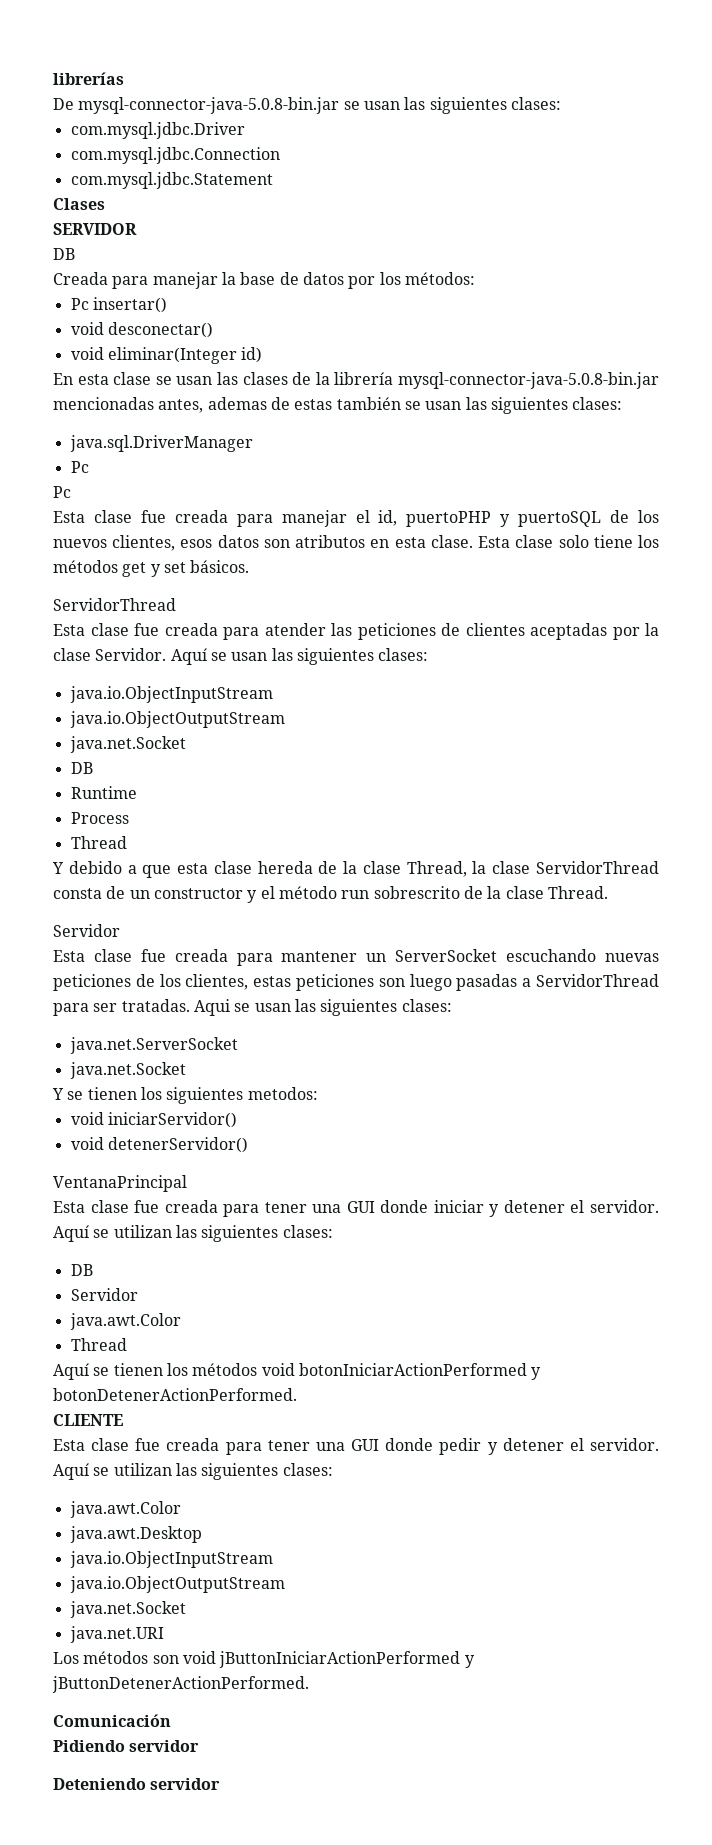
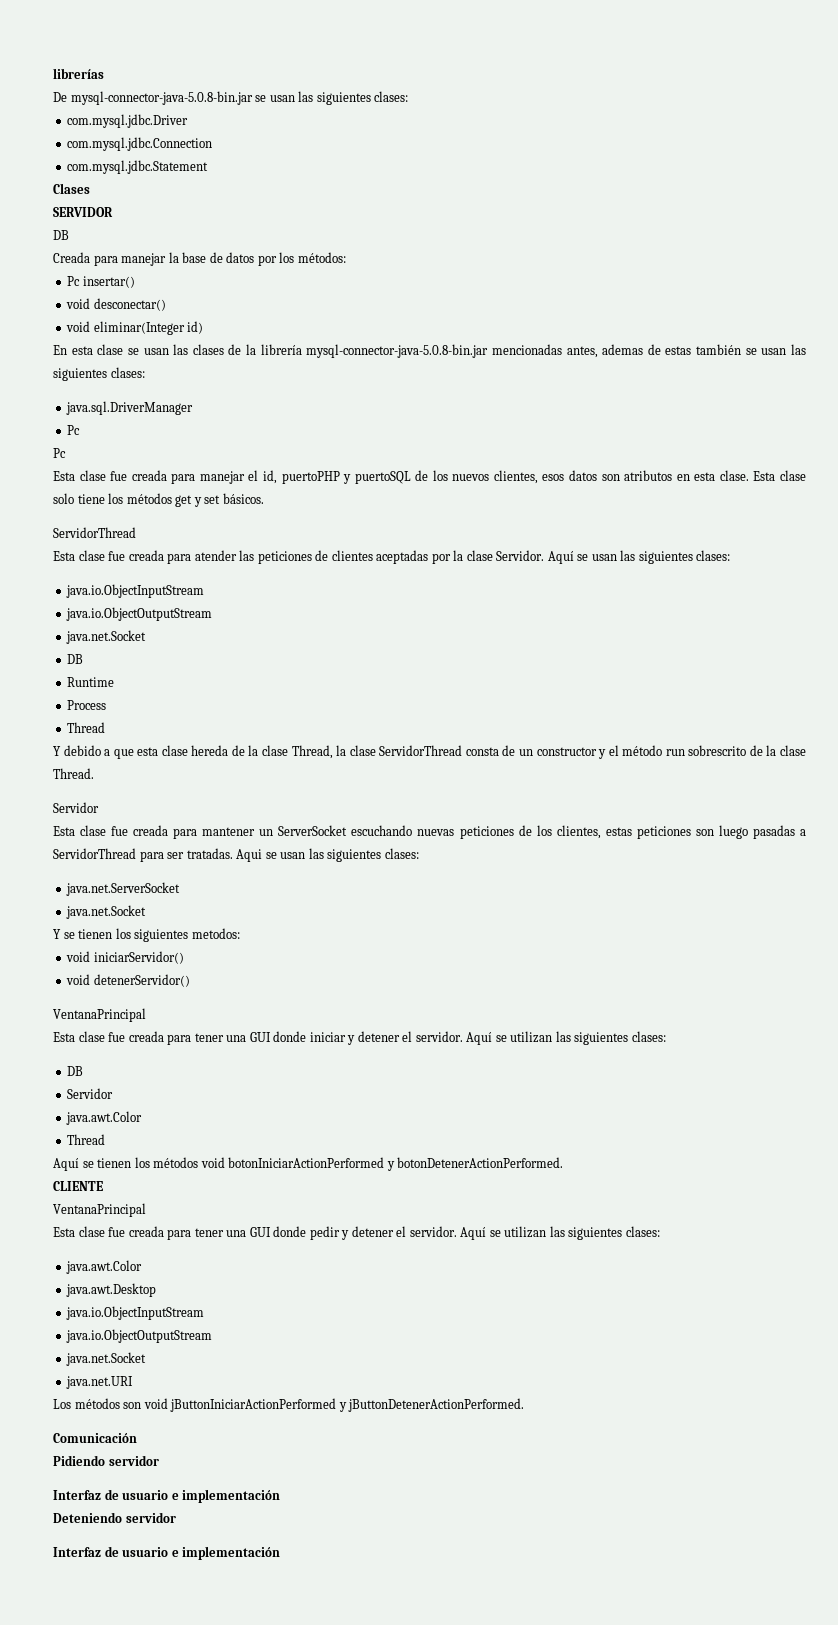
  CLIENTE
+ VentanaPrincipal
  Pidiendo servidor
+ Interfaz de usuario e implementación
  Deteniendo servidor
+ Interfaz de usuario e implementación

